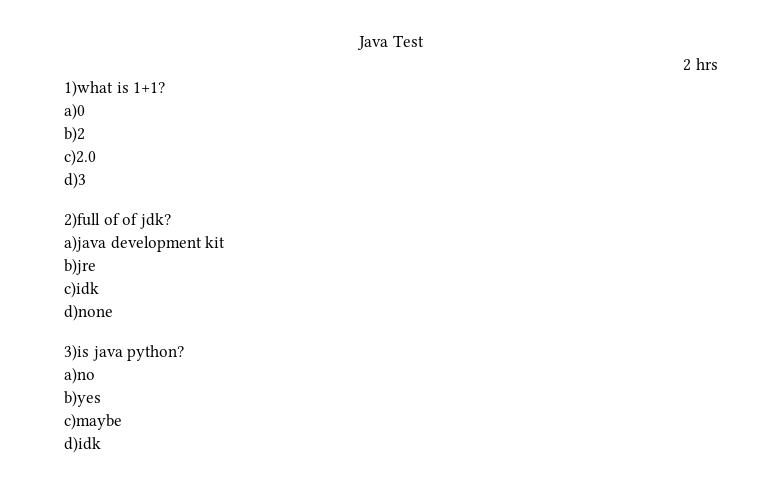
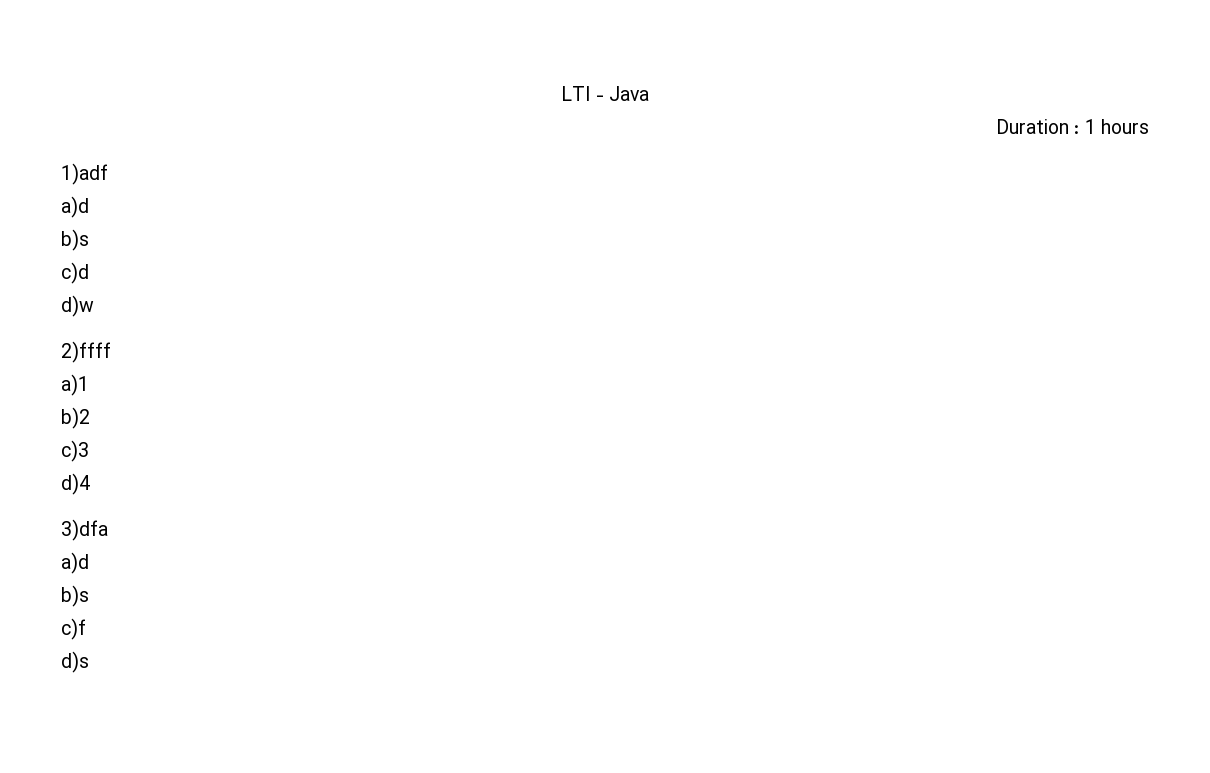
- Java Test
- 2 hrs
- 1)what is 1+1?
- a)0
+ LTI - Java
+ Duration : 1 hours
+ 1)adf
+ a)d
+ b)s
+ c)d
+ d)w
+ 2)ffff
+ a)1
  b)2
- c)2.0
- d)3
- 2)full of of jdk?
- a)java development kit
- b)jre
- c)idk
- d)none
- 3)is java python?
- a)no
- b)yes
- c)maybe
- d)idk
+ c)3
+ d)4
+ 3)dfa
+ a)d
+ b)s
+ c)f
+ d)s

